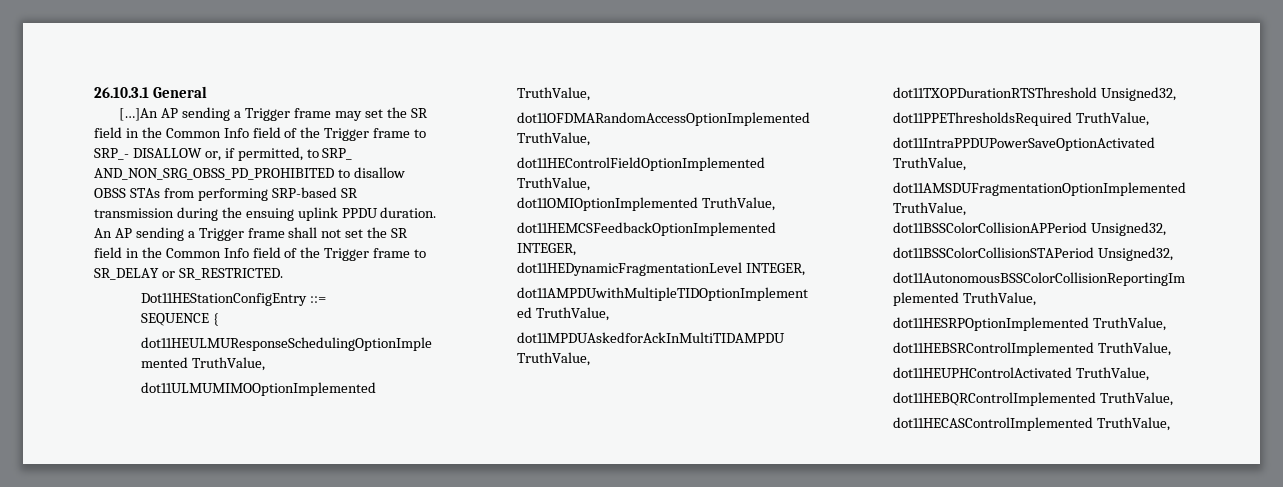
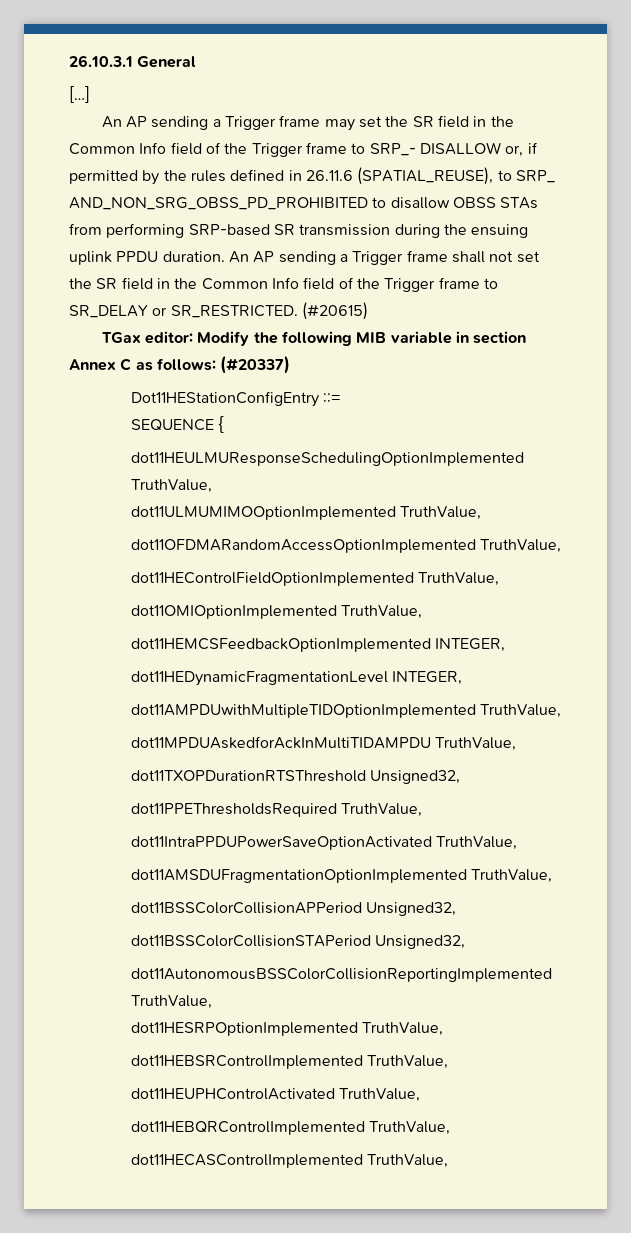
- […]An AP sending a Trigger frame may set the SR field in the Common Info field of the Trigger frame to SRP_- DISALLOW or, if permitted, to SRP_ AND_NON_SRG_OBSS_PD_PROHIBITED to disallow OBSS STAs from performing SRP-based SR transmission during the ensuing uplink PPDU duration.
+ […]
+ An AP sending a Trigger frame may set the SR field in the Common Info field of the Trigger frame to SRP_- DISALLOW or, if permitted by the rules defined in 26.11.6 (SPATIAL_REUSE), to SRP_ AND_NON_SRG_OBSS_PD_PROHIBITED to disallow OBSS STAs from performing SRP-based SR transmission during the ensuing uplink PPDU duration.
+ (#20615)
+ TGax editor: Modify the following MIB variable in section Annex C as follows: (#20337)

